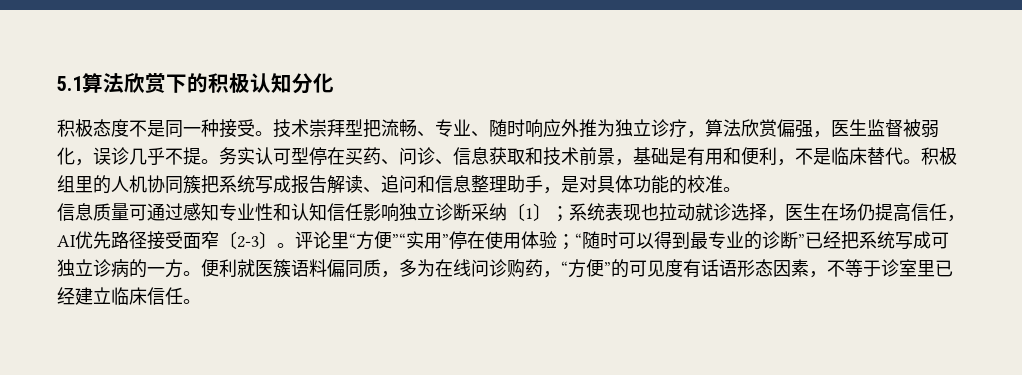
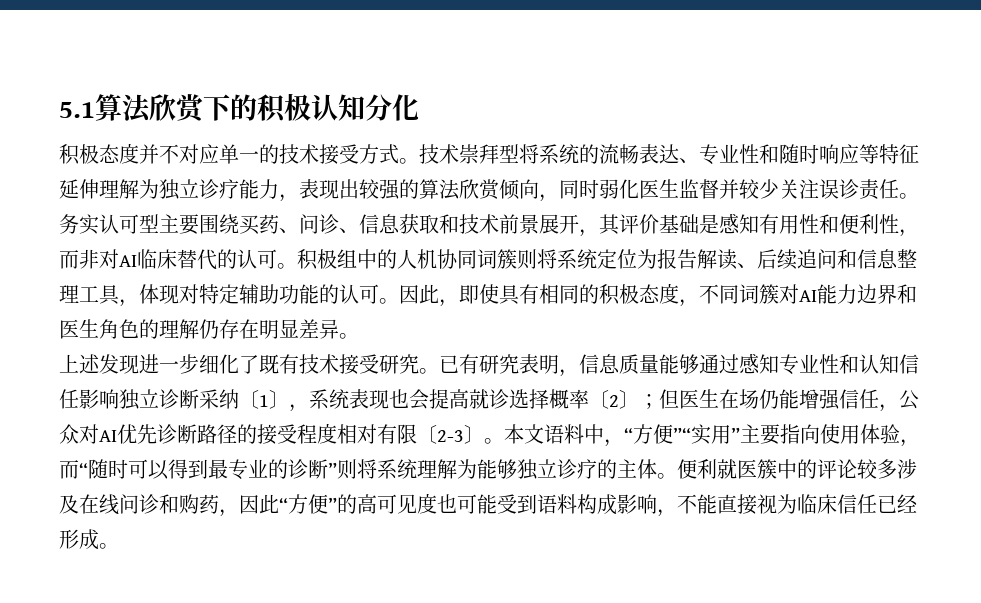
- 积极态度不是同一种接受。技术崇拜型把流畅、专业、随时响应外推为独立诊疗，算法欣赏偏强，医生监督被弱化，误诊几乎不提。
+ 积极态度并不对应单一的技术接受方式。技术崇拜型将系统的流畅表达、专业性和随时响应等特征延伸理解为独立诊疗能力，表现出较强的算法欣赏倾向，同时弱化医生监督并较少关注误诊责任。
- 务实认可型停在买药、问诊、信息获取和技术前景，基础是有用和便利，不是临床替代。
+ 务实认可型主要围绕买药、问诊、信息获取和技术前景展开，其评价基础是感知有用性和便利性，而非对AI临床替代的认可。
- 积极组里的人机协同簇把系统写成报告解读、追问和信息整理助手，是对具体功能的校准。
- 信息质量可通过感知专业性和认知信任影响独立诊断采纳〔1〕；系统表现也拉动就诊选择，医生在场仍提高信任，AI优先路径接受面窄〔2-3〕。评论里“方便”“实用”停在使用体验；“随时可以得到最专业的诊断”已经把系统写成可独立诊病的一方。便利就医簇语料偏同质，多为在线问诊购药，“方便”的可见度有话语形态因素，不等于诊室里已经建立临床信任。
+ 积极组中的人机协同词簇则将系统定位为报告解读、后续追问和信息整理工具，体现对特定辅助功能的认可。因此，即使具有相同的积极态度，不同词簇对AI能力边界和医生角色的理解仍存在明显差异。
+ 上述发现进一步细化了既有技术接受研究。已有研究表明，信息质量能够通过感知专业性和认知信任影响独立诊断采纳〔1〕，系统表现也会提高就诊选择概率〔2〕；但医生在场仍能增强信任，公众对AI优先诊断路径的接受程度相对有限〔2-3〕。本文语料中，“方便”“实用”主要指向使用体验，而“随时可以得到最专业的诊断”则将系统理解为能够独立诊疗的主体。便利就医簇中的评论较多涉及在线问诊和购药，因此“方便”的高可见度也可能受到语料构成影响，不能直接视为临床信任已经形成。

